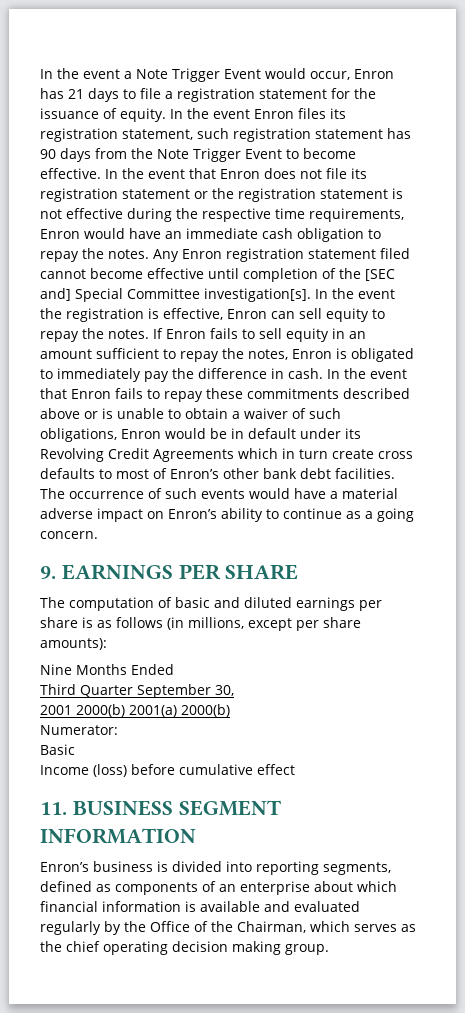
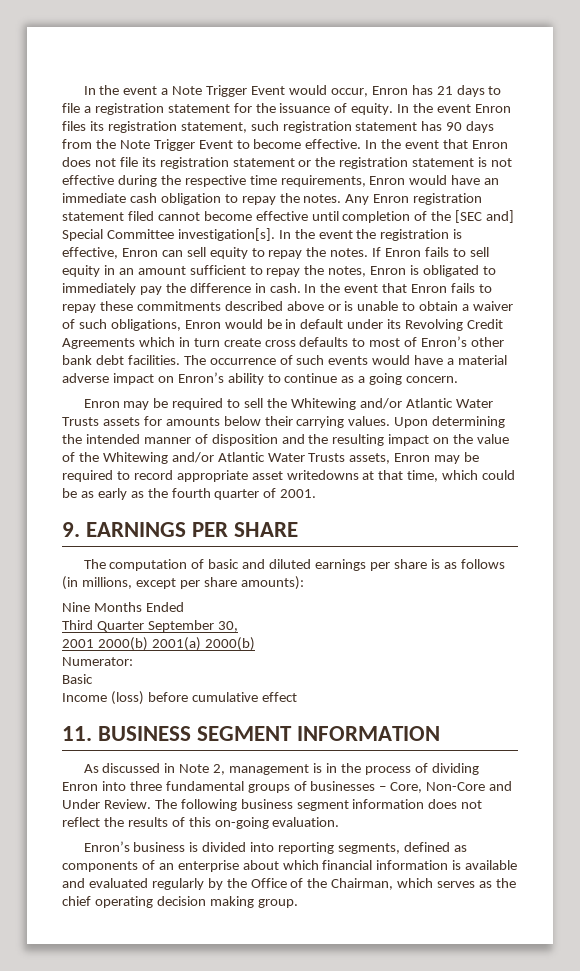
+ Enron may be required to sell the Whitewing and/or Atlantic Water Trusts assets for amounts below their carrying values. Upon determining the intended manner of disposition and the resulting impact on the value of the Whitewing and/or Atlantic Water Trusts assets, Enron may be required to record appropriate asset writedowns at that time, which could be as early as the fourth quarter of 2001.
+ As discussed in Note 2, management is in the process of dividing Enron into three fundamental groups of businesses – Core, Non-Core and Under Review. The following business segment information does not reflect the results of this on-going evaluation.

